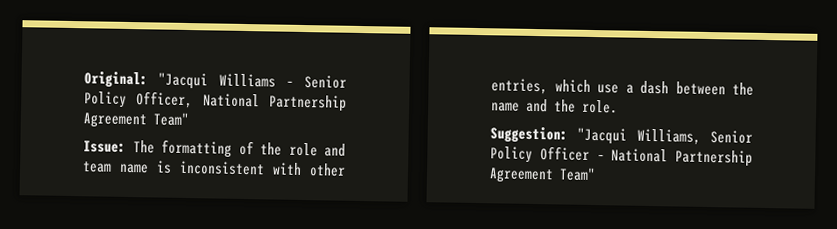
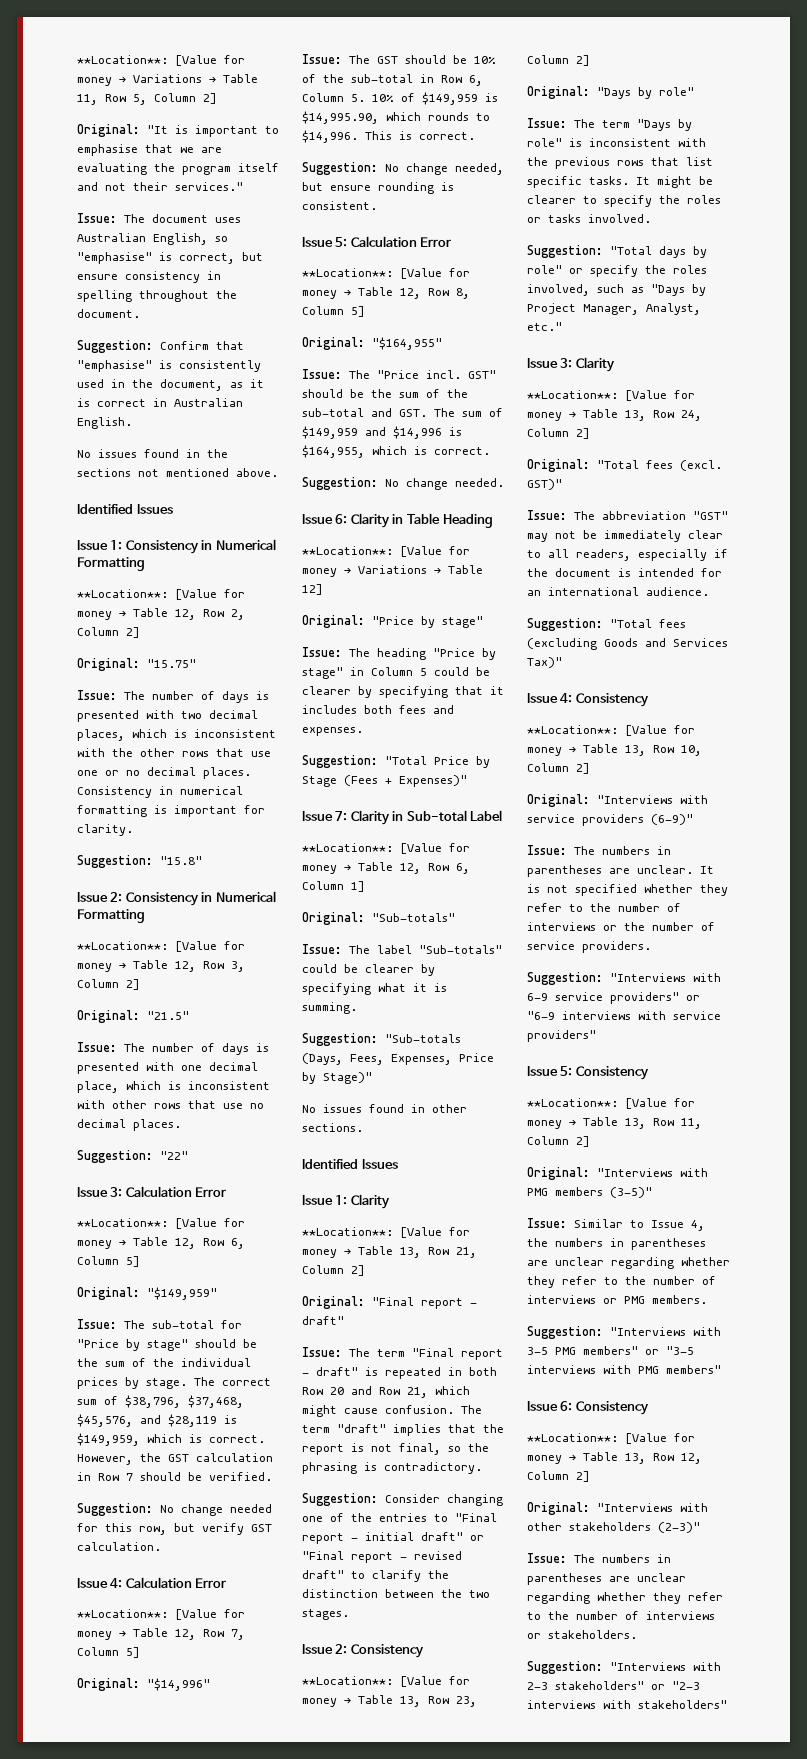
- Original: "Jacqui Williams – Senior Policy Officer, National Partnership Agreement Team"
- Issue: The formatting of the role and team name is inconsistent with other entries, which use a dash between the name and the role.
- Suggestion: "Jacqui Williams, Senior Policy Officer – National Partnership Agreement Team"
+ **Location**: [Value for money → Variations → Table 11, Row 5, Column 2]
+ Original: "It is important to emphasise that we are evaluating the program itself and not their services."
+ Issue: The document uses Australian English, so "emphasise" is correct, but ensure consistency in spelling throughout the document.
+ Suggestion: Confirm that "emphasise" is consistently used in the document, as it is correct in Australian English.
+ No issues found in the sections not mentioned above.
+ Identified Issues
+ Issue 1: Consistency in Numerical Formatting
+ **Location**: [Value for money → Table 12, Row 2, Column 2]
+ Original: "15.75"
+ Issue: The number of days is presented with two decimal places, which is inconsistent with the other rows that use one or no decimal places. Consistency in numerical formatting is important for clarity.
+ Suggestion: "15.8"
+ Issue 2: Consistency in Numerical Formatting
+ **Location**: [Value for money → Table 12, Row 3, Column 2]
+ Original: "21.5"
+ Issue: The number of days is presented with one decimal place, which is inconsistent with other rows that use no decimal places.
+ Suggestion: "22"
+ Issue 3: Calculation Error
+ **Location**: [Value for money → Table 12, Row 6, Column 5]
+ Original: "$149,959"
+ Issue: The sub-total for "Price by stage" should be the sum of the individual prices by stage. The correct sum of $38,796, $37,468, $45,576, and $28,119 is $149,959, which is correct. However, the GST calculation in Row 7 should be verified.
+ Suggestion: No change needed for this row, but verify GST calculation.
+ Issue 4: Calculation Error
+ **Location**: [Value for money → Table 12, Row 7, Column 5]
+ Original: "$14,996"
+ Issue: The GST should be 10% of the sub-total in Row 6, Column 5. 10% of $149,959 is $14,995.90, which rounds to $14,996. This is correct.
+ Suggestion: No change needed, but ensure rounding is consistent.
+ Issue 5: Calculation Error
+ **Location**: [Value for money → Table 12, Row 8, Column 5]
+ Original: "$164,955"
+ Issue: The "Price incl. GST" should be the sum of the sub-total and GST. The sum of $149,959 and $14,996 is $164,955, which is correct.
+ Suggestion: No change needed.
+ Issue 6: Clarity in Table Heading
+ **Location**: [Value for money → Variations → Table 12]
+ Original: "Price by stage"
+ Issue: The heading "Price by stage" in Column 5 could be clearer by specifying that it includes both fees and expenses.
+ Suggestion: "Total Price by Stage (Fees + Expenses)"
+ Issue 7: Clarity in Sub-total Label
+ **Location**: [Value for money → Table 12, Row 6, Column 1]
+ Original: "Sub-totals"
+ Issue: The label "Sub-totals" could be clearer by specifying what it is summing.
+ Suggestion: "Sub-totals (Days, Fees, Expenses, Price by Stage)"
+ No issues found in other sections.
+ Identified Issues
+ Issue 1: Clarity
+ **Location**: [Value for money → Table 13, Row 21, Column 2]
+ Original: "Final report - draft"
+ Issue: The term "Final report - draft" is repeated in both Row 20 and Row 21, which might cause confusion. The term "draft" implies that the report is not final, so the phrasing is contradictory.
+ Suggestion: Consider changing one of the entries to "Final report - initial draft" or "Final report - revised draft" to clarify the distinction between the two stages.
+ Issue 2: Consistency
+ **Location**: [Value for money → Table 13, Row 23, Column 2]
+ Original: "Days by role"
+ Issue: The term "Days by role" is inconsistent with the previous rows that list specific tasks. It might be clearer to specify the roles or tasks involved.
+ Suggestion: "Total days by role" or specify the roles involved, such as "Days by Project Manager, Analyst, etc."
+ Issue 3: Clarity
+ **Location**: [Value for money → Table 13, Row 24, Column 2]
+ Original: "Total fees (excl. GST)"
+ Issue: The abbreviation "GST" may not be immediately clear to all readers, especially if the document is intended for an international audience.
+ Suggestion: "Total fees (excluding Goods and Services Tax)"
+ Issue 4: Consistency
+ **Location**: [Value for money → Table 13, Row 10, Column 2]
+ Original: "Interviews with service providers (6-9)"
+ Issue: The numbers in parentheses are unclear. It is not specified whether they refer to the number of interviews or the number of service providers.
+ Suggestion: "Interviews with 6-9 service providers" or "6-9 interviews with service providers"
+ Issue 5: Consistency
+ **Location**: [Value for money → Table 13, Row 11, Column 2]
+ Original: "Interviews with PMG members (3-5)"
+ Issue: Similar to Issue 4, the numbers in parentheses are unclear regarding whether they refer to the number of interviews or PMG members.
+ Suggestion: "Interviews with 3-5 PMG members" or "3-5 interviews with PMG members"
+ Issue 6: Consistency
+ **Location**: [Value for money → Table 13, Row 12, Column 2]
+ Original: "Interviews with other stakeholders (2-3)"
+ Issue: The numbers in parentheses are unclear regarding whether they refer to the number of interviews or stakeholders.
+ Suggestion: "Interviews with 2-3 stakeholders" or "2-3 interviews with stakeholders"

